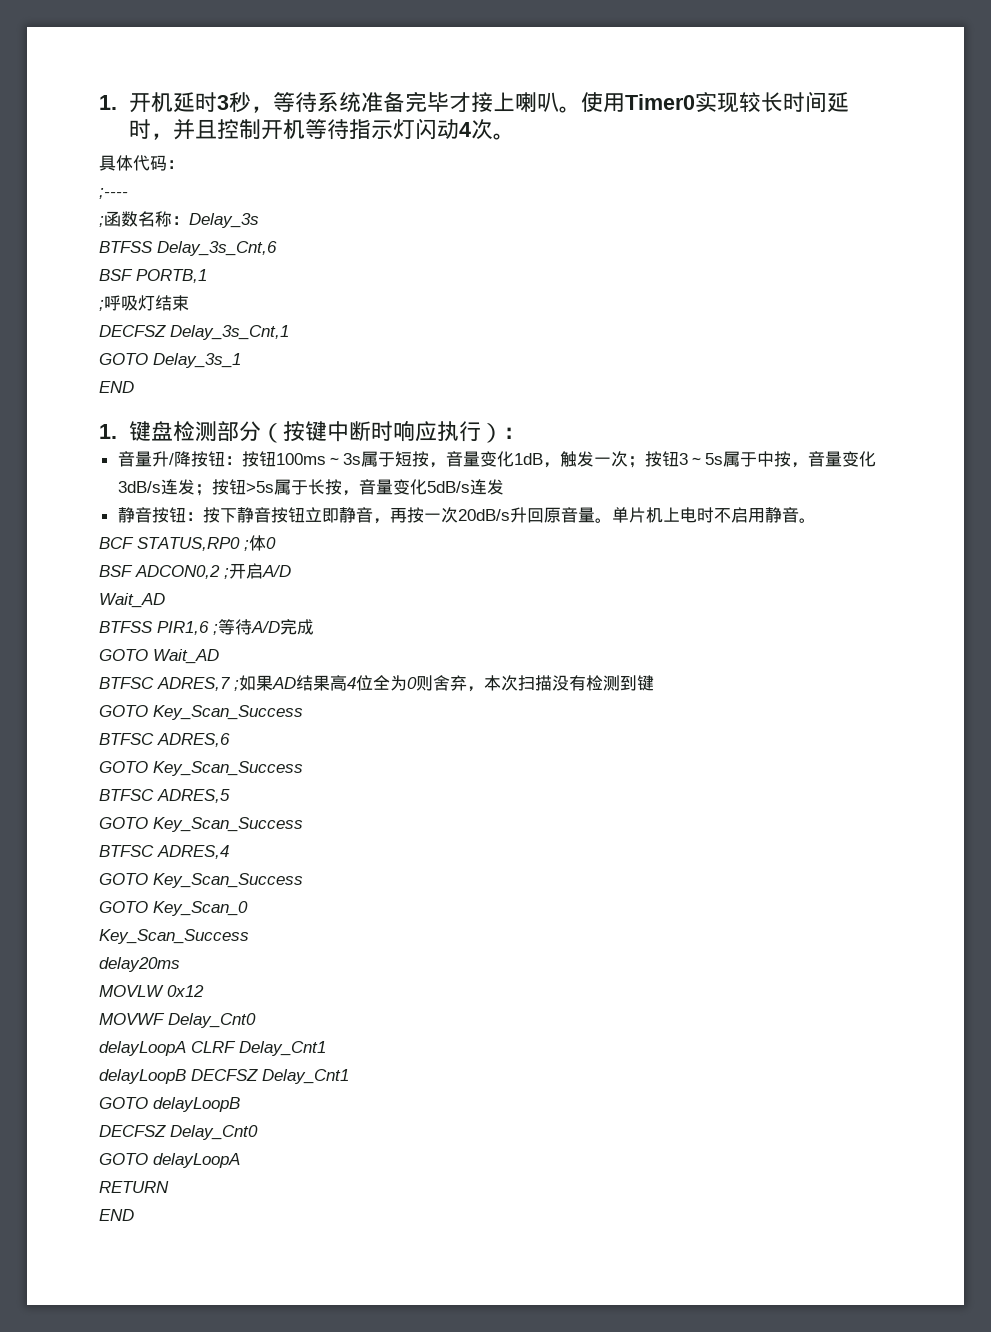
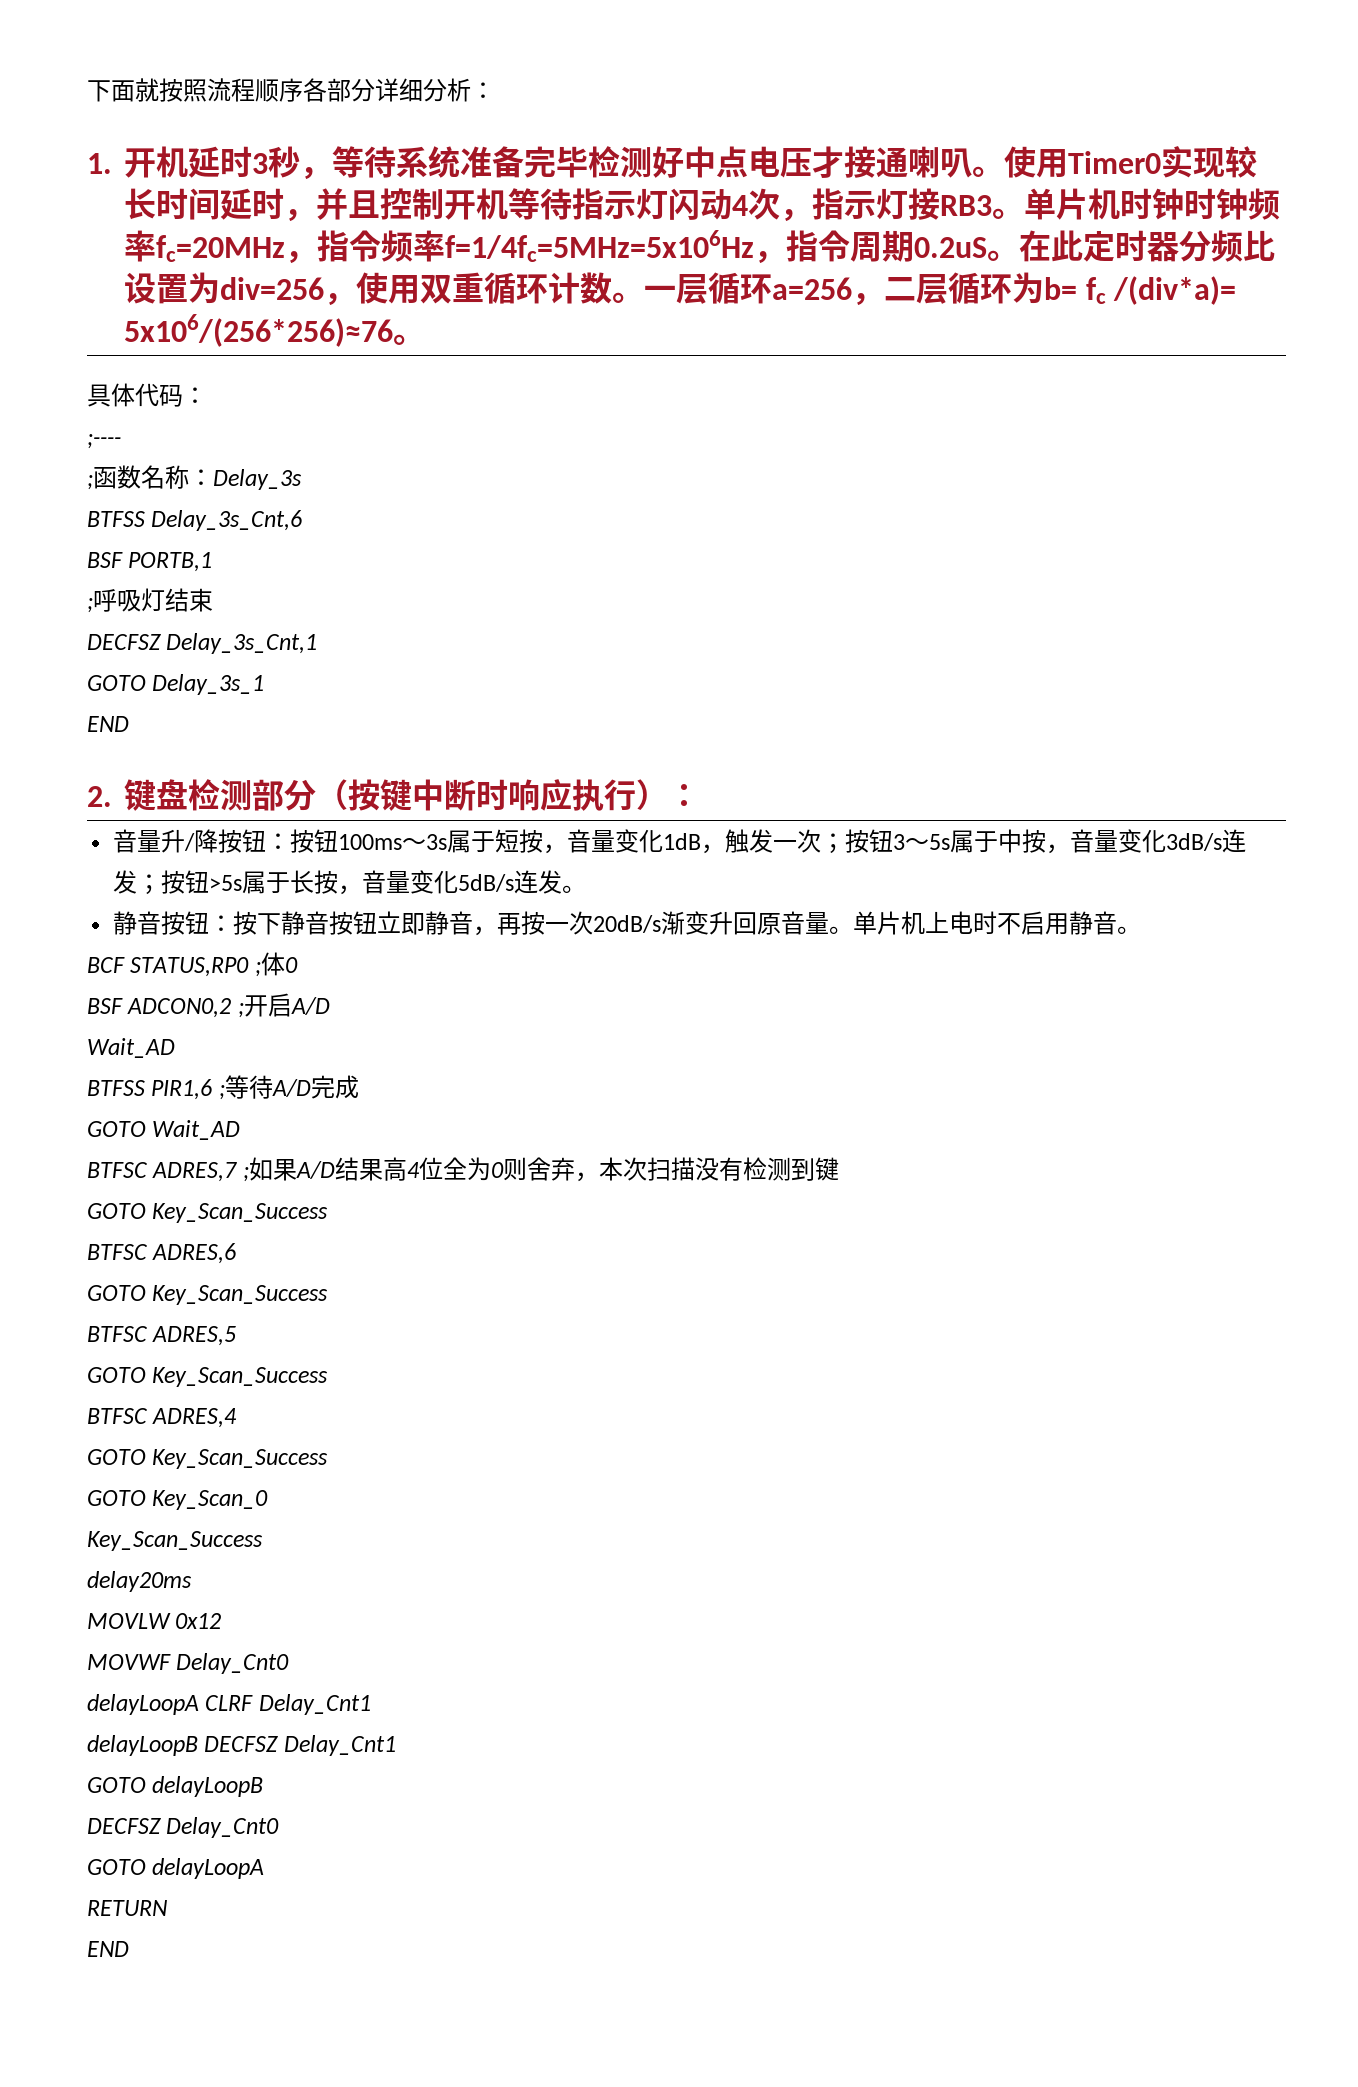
+ 下面就按照流程顺序各部分详细分析：
- 1.开机延时3秒，等待系统准备完毕才接上喇叭。
+ 1.开机延时3秒，等待系统准备完毕检测好中点电压才接通喇叭。
- 使用Timer0实现较长时间延时，并且控制开机等待指示灯闪动4次。
+ 使用Timer0实现较长时间延时，并且控制开机等待指示灯闪动4次，指示灯接RB3。单片机时钟时钟频率fc=20MHz，指令频率f=1/4fc=5MHz=5x106Hz，指令周期0.2uS。在此定时器分频比设置为div=256，使用双重循环计数。一层循环a=256，二层循环为b= fc /(div*a)= 5x106/(256*256)≈76。
- 1.键盘检测部分（按键中断时响应执行）：
+ 2.键盘检测部分（按键中断时响应执行）：
- 音量升/降按钮：按钮100ms～3s属于短按，音量变化1dB，触发一次；按钮3～5s属于中按，音量变化3dB/s连发；按钮>5s属于长按，音量变化5dB/s连发
+ 音量升/降按钮：按钮100ms～3s属于短按，音量变化1dB，触发一次；按钮3～5s属于中按，音量变化3dB/s连发；按钮>5s属于长按，音量变化5dB/s连发。
- 静音按钮：按下静音按钮立即静音，再按一次20dB/s升回原音量。
+ 静音按钮：按下静音按钮立即静音，再按一次20dB/s渐变升回原音量。
- BTFSC ADRES,7 ;如果AD结果高4位全为0则舍弃，本次扫描没有检测到键
+ BTFSC ADRES,7 ;如果A/D结果高4位全为0则舍弃，本次扫描没有检测到键

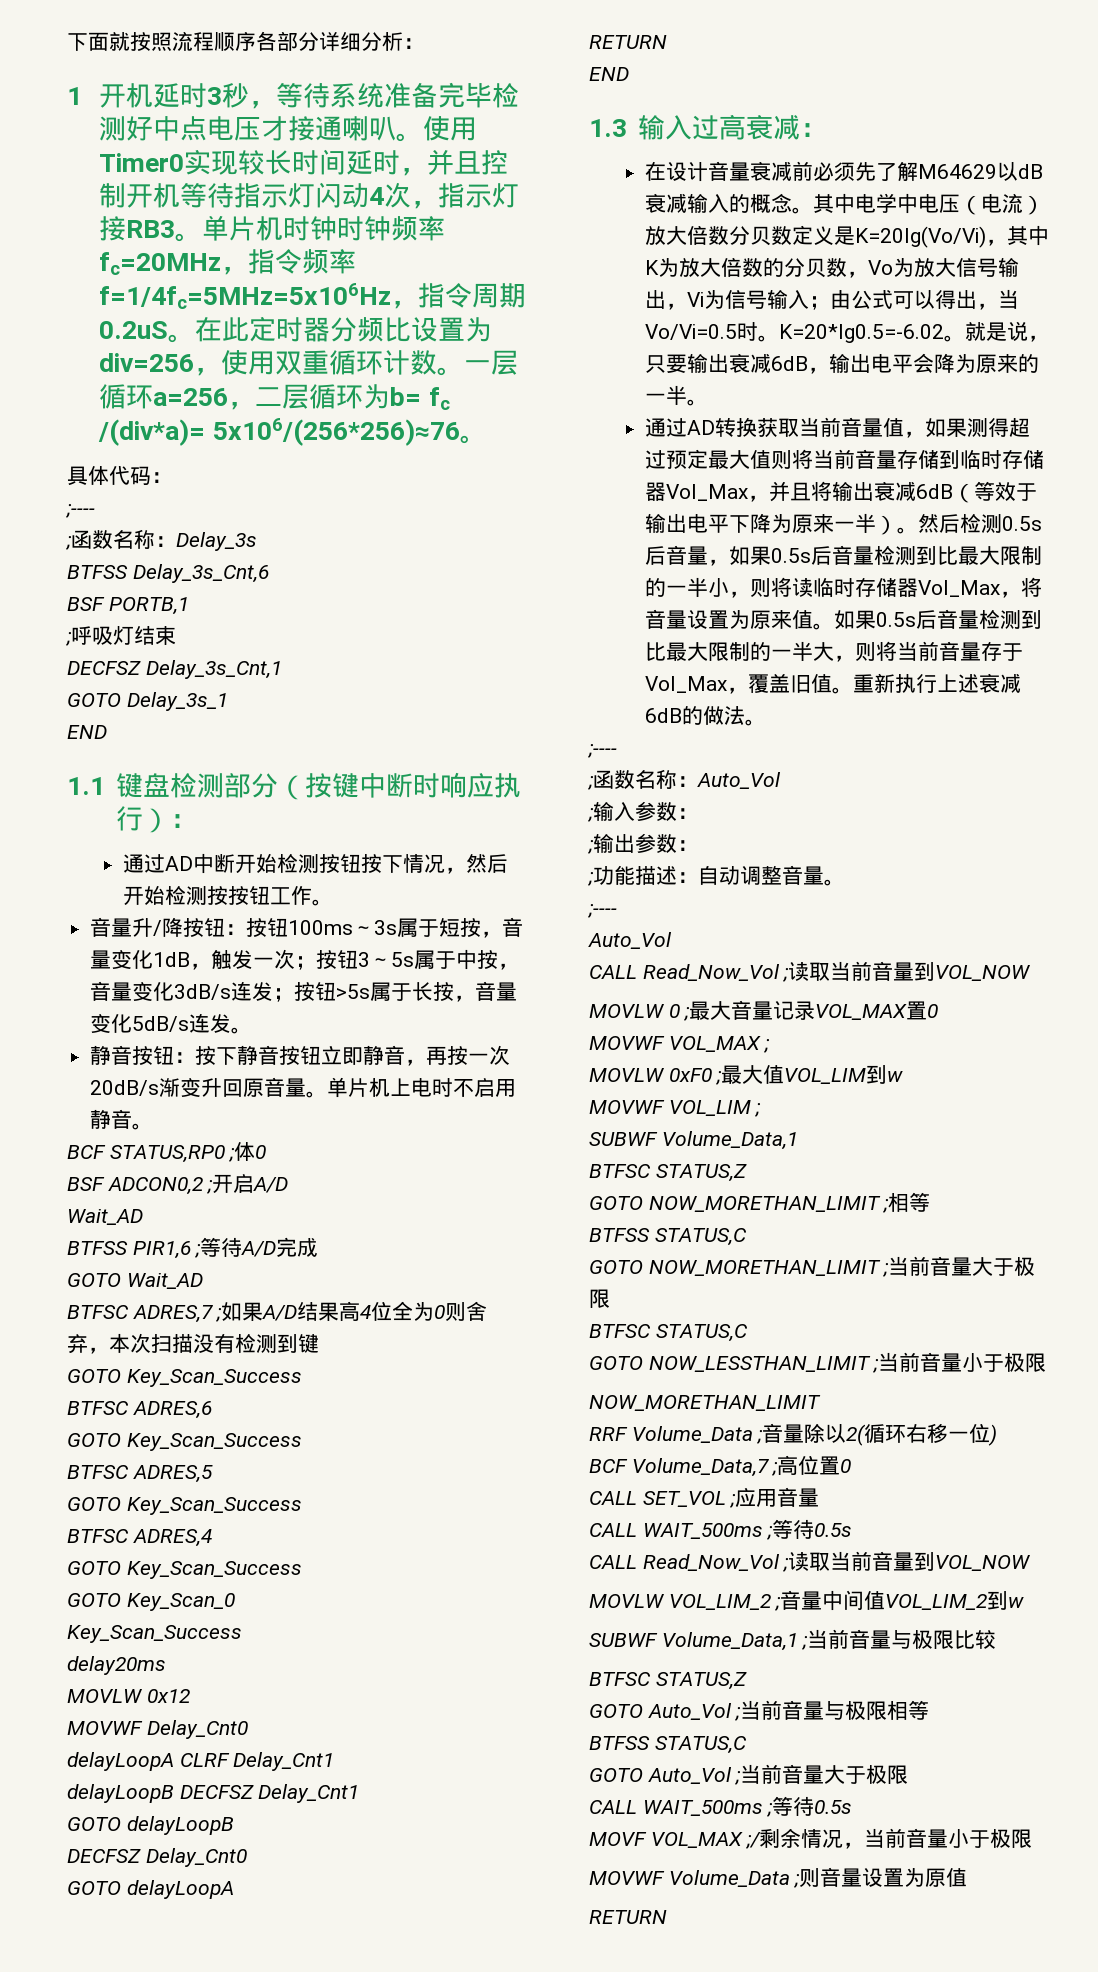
- 1.开机延时3秒，等待系统准备完毕检测好中点电压才接通喇叭。
+ 1开机延时3秒，等待系统准备完毕检测好中点电压才接通喇叭。
- 2.键盘检测部分（按键中断时响应执行）：
+ 1.1键盘检测部分（按键中断时响应执行）：
+ 通过AD中断开始检测按钮按下情况，然后开始检测按按钮工作。
+ 1.3输入过高衰减：
+ 在设计音量衰减前必须先了解M64629以dB衰减输入的概念。其中电学中电压（电流）放大倍数分贝数定义是K=20lg(Vo/Vi)，其中K为放大倍数的分贝数，Vo为放大信号输出，Vi为信号输入；由公式可以得出，当Vo/Vi=0.5时。K=20*lg0.5=-6.02。就是说，只要输出衰减6dB，输出电平会降为原来的一半。
+ 通过AD转换获取当前音量值，如果测得超过预定最大值则将当前音量存储到临时存储器Vol_Max，并且将输出衰减6dB（等效于输出电平下降为原来一半）。然后检测0.5s后音量，如果0.5s后音量检测到比最大限制的一半小，则将读临时存储器Vol_Max，将音量设置为原来值。如果0.5s后音量检测到比最大限制的一半大，则将当前音量存于Vol_Max，覆盖旧值。重新执行上述衰减6dB的做法。
+ ;----
+ ;函数名称：Auto_Vol
+ ;输入参数：
+ ;输出参数：
+ ;功能描述：自动调整音量。
+ ;----
+ Auto_Vol
+ CALL Read_Now_Vol ;读取当前音量到VOL_NOW
+ MOVLW 0 ;最大音量记录VOL_MAX置0
+ MOVWF VOL_MAX ;
+ MOVLW 0xF0 ;最大值VOL_LIM到w
+ MOVWF VOL_LIM ;
+ SUBWF Volume_Data,1
+ BTFSC STATUS,Z
+ GOTO NOW_MORETHAN_LIMIT ;相等
+ BTFSS STATUS,C
+ GOTO NOW_MORETHAN_LIMIT ;当前音量大于极限
+ BTFSC STATUS,C
+ GOTO NOW_LESSTHAN_LIMIT ;当前音量小于极限
+ NOW_MORETHAN_LIMIT
+ RRF Volume_Data ;音量除以2(循环右移一位)
+ BCF Volume_Data,7 ;高位置0
+ CALL SET_VOL ;应用音量
+ CALL WAIT_500ms ;等待0.5s
+ CALL Read_Now_Vol ;读取当前音量到VOL_NOW
+ MOVLW VOL_LIM_2 ;音量中间值VOL_LIM_2到w
+ SUBWF Volume_Data,1 ;当前音量与极限比较
+ BTFSC STATUS,Z
+ GOTO Auto_Vol ;当前音量与极限相等
+ BTFSS STATUS,C
+ GOTO Auto_Vol ;当前音量大于极限
+ CALL WAIT_500ms ;等待0.5s
+ MOVF VOL_MAX ;/剩余情况，当前音量小于极限
+ MOVWF Volume_Data ;则音量设置为原值
+ RETURN

